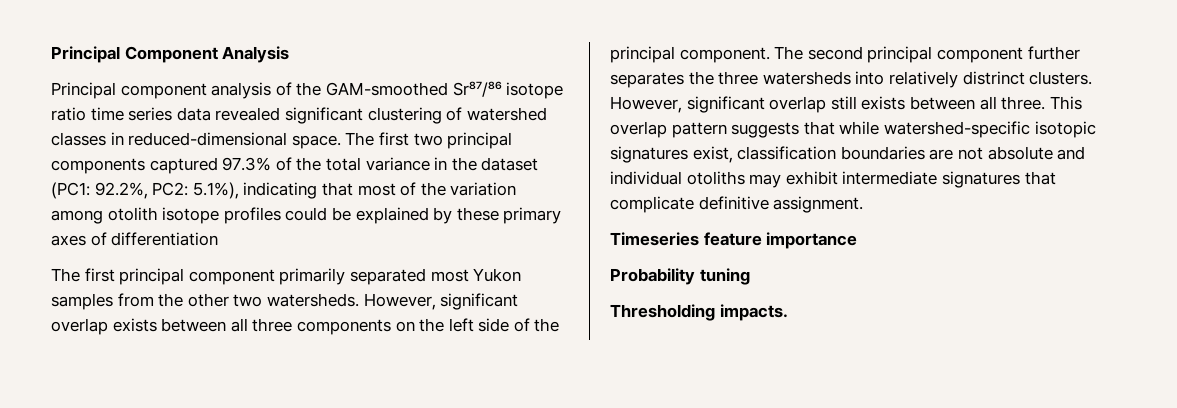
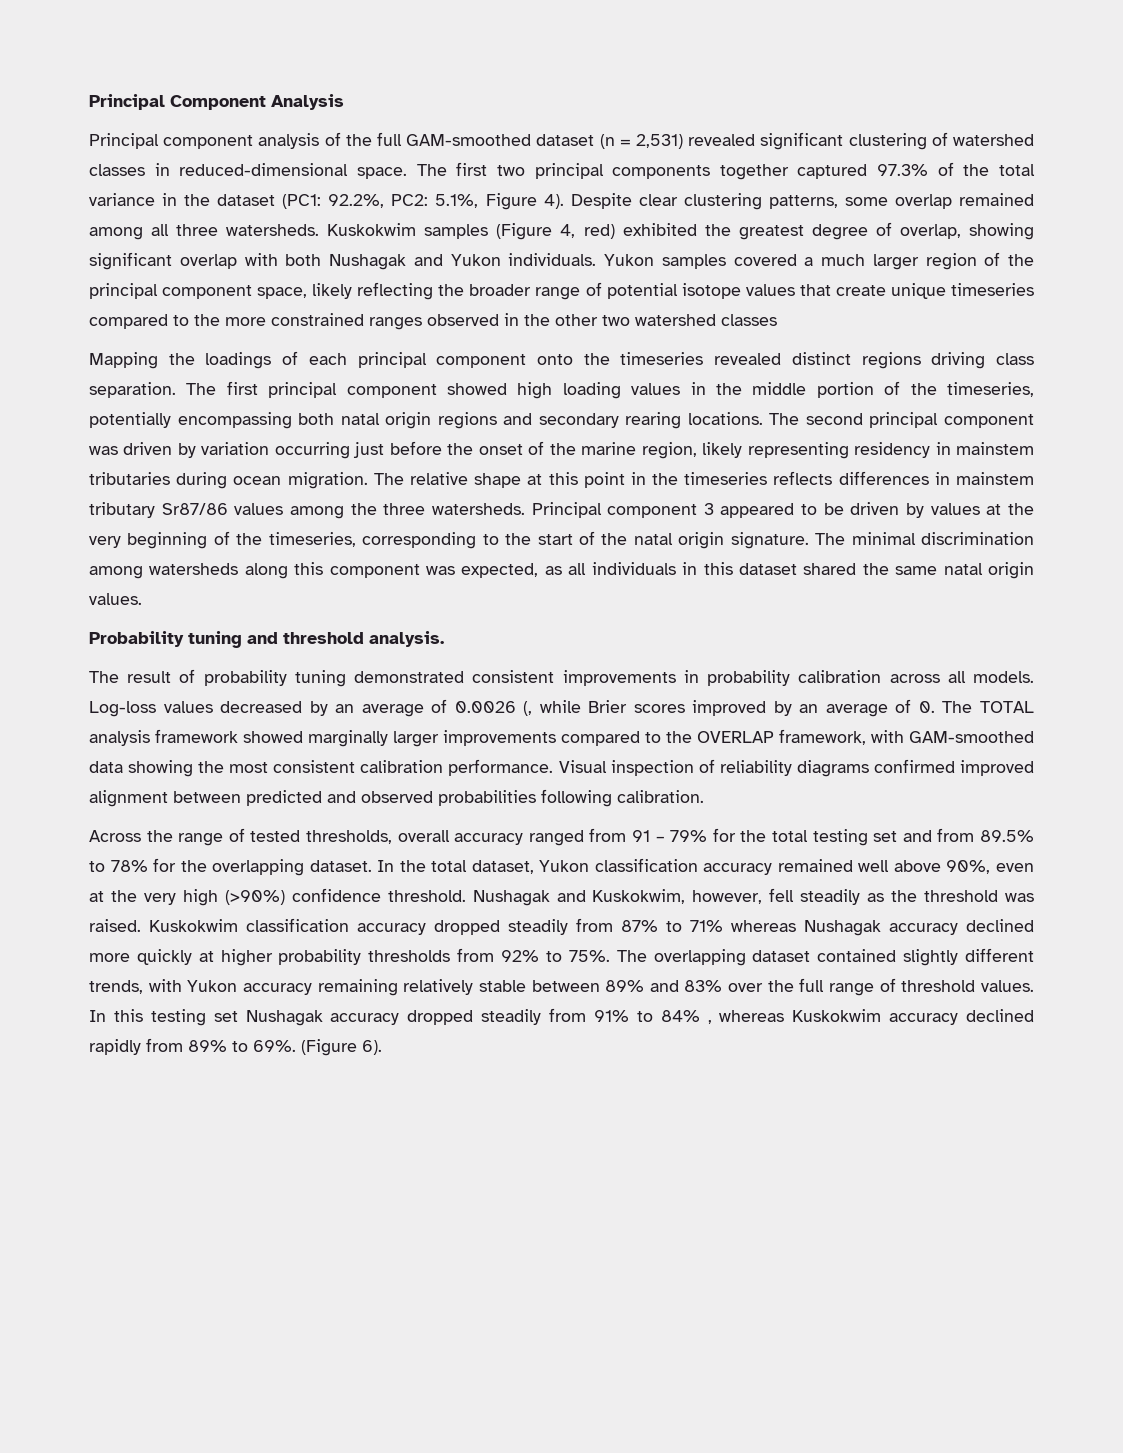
- Principal component analysis of the GAM-smoothed Sr⁸⁷/⁸⁶ isotope ratio time series data revealed significant clustering of watershed classes in reduced-dimensional space.
+ Principal component analysis of the full GAM-smoothed dataset (n = 2,531) revealed significant clustering of watershed classes in reduced-dimensional space.
- The first two principal components captured 97.3% of the total variance in the dataset (PC1: 92.2%, PC2: 5.1%), indicating that most of the variation among otolith isotope profiles could be explained by these primary axes of differentiation
- The first principal component primarily separated most Yukon samples from the other two watersheds. However, significant overlap exists between all three components on the left side of the principal component. The second principal component further separates the three watersheds into relatively distrinct clusters. However, significant overlap still exists between all three. This overlap pattern suggests that while watershed-specific isotopic signatures exist, classification boundaries are not absolute and individual otoliths may exhibit intermediate signatures that complicate definitive assignment.
- Timeseries feature importance
- Probability tuning
- Thresholding impacts.
+ The first two principal components together captured 97.3% of the total variance in the dataset (PC1: 92.2%, PC2: 5.1%, Figure 4). Despite clear clustering patterns, some overlap remained among all three watersheds. Kuskokwim samples (Figure 4, red) exhibited the greatest degree of overlap, showing significant overlap with both Nushagak and Yukon individuals. Yukon samples covered a much larger region of the principal component space, likely reflecting the broader range of potential isotope values that create unique timeseries compared to the more constrained ranges observed in the other two watershed classes
+ Mapping the loadings of each principal component onto the timeseries revealed distinct regions driving class separation. The first principal component showed high loading values in the middle portion of the timeseries, potentially encompassing both natal origin regions and secondary rearing locations. The second principal component was driven by variation occurring just before the onset of the marine region, likely representing residency in mainstem tributaries during ocean migration. The relative shape at this point in the timeseries reflects differences in mainstem tributary Sr87/86 values among the three watersheds. Principal component 3 appeared to be driven by values at the very beginning of the timeseries, corresponding to the start of the natal origin signature. The minimal discrimination among watersheds along this component was expected, as all individuals in this dataset shared the same natal origin values.
+ Probability tuning and threshold analysis.
+ The result of probability tuning demonstrated consistent improvements in probability calibration across all models. Log-loss values decreased by an average of 0.0026 (, while Brier scores improved by an average of 0. The TOTAL analysis framework showed marginally larger improvements compared to the OVERLAP framework, with GAM-smoothed data showing the most consistent calibration performance. Visual inspection of reliability diagrams confirmed improved alignment between predicted and observed probabilities following calibration.
+ Across the range of tested thresholds, overall accuracy ranged from 91 – 79% for the total testing set and from 89.5% to 78% for the overlapping dataset. In the total dataset, Yukon classification accuracy remained well above 90%, even at the very high (>90%) confidence threshold. Nushagak and Kuskokwim, however, fell steadily as the threshold was raised. Kuskokwim classification accuracy dropped steadily from 87% to 71% whereas Nushagak accuracy declined more quickly at higher probability thresholds from 92% to 75%. The overlapping dataset contained slightly different trends, with Yukon accuracy remaining relatively stable between 89% and 83% over the full range of threshold values. In this testing set Nushagak accuracy dropped steadily from 91% to 84% , whereas Kuskokwim accuracy declined rapidly from 89% to 69%. (Figure 6).

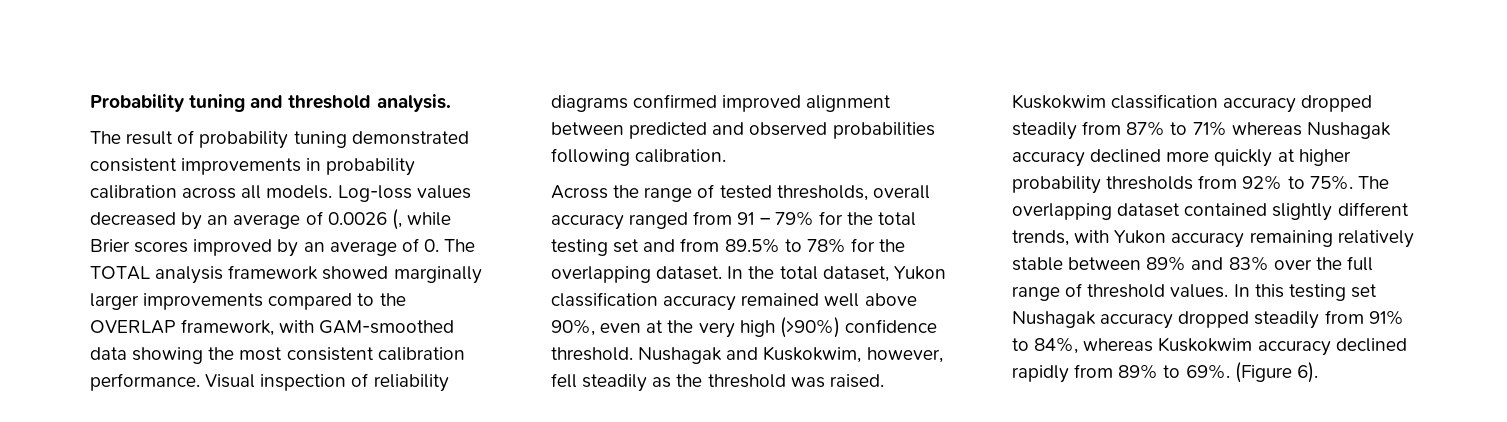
- Principal Component Analysis
- Principal component analysis of the full GAM-smoothed dataset (n = 2,531) revealed significant clustering of watershed classes in reduced-dimensional space. The first two principal components together captured 97.3% of the total variance in the dataset (PC1: 92.2%, PC2: 5.1%, Figure 4). Despite clear clustering patterns, some overlap remained among all three watersheds. Kuskokwim samples (Figure 4, red) exhibited the greatest degree of overlap, showing significant overlap with both Nushagak and Yukon individuals. Yukon samples covered a much larger region of the principal component space, likely reflecting the broader range of potential isotope values that create unique timeseries compared to the more constrained ranges observed in the other two watershed classes
- Mapping the loadings of each principal component onto the timeseries revealed distinct regions driving class separation. The first principal component showed high loading values in the middle portion of the timeseries, potentially encompassing both natal origin regions and secondary rearing locations. The second principal component was driven by variation occurring just before the onset of the marine region, likely representing residency in mainstem tributaries during ocean migration. The relative shape at this point in the timeseries reflects differences in mainstem tributary Sr87/86 values among the three watersheds. Principal component 3 appeared to be driven by values at the very beginning of the timeseries, corresponding to the start of the natal origin signature. The minimal discrimination among watersheds along this component was expected, as all individuals in this dataset shared the same natal origin values.
- In this testing set Nushagak accuracy dropped steadily from 91% to 84% , whereas Kuskokwim accuracy declined rapidly from 89% to 69%.
+ In this testing set Nushagak accuracy dropped steadily from 91% to 84%, whereas Kuskokwim accuracy declined rapidly from 89% to 69%.

